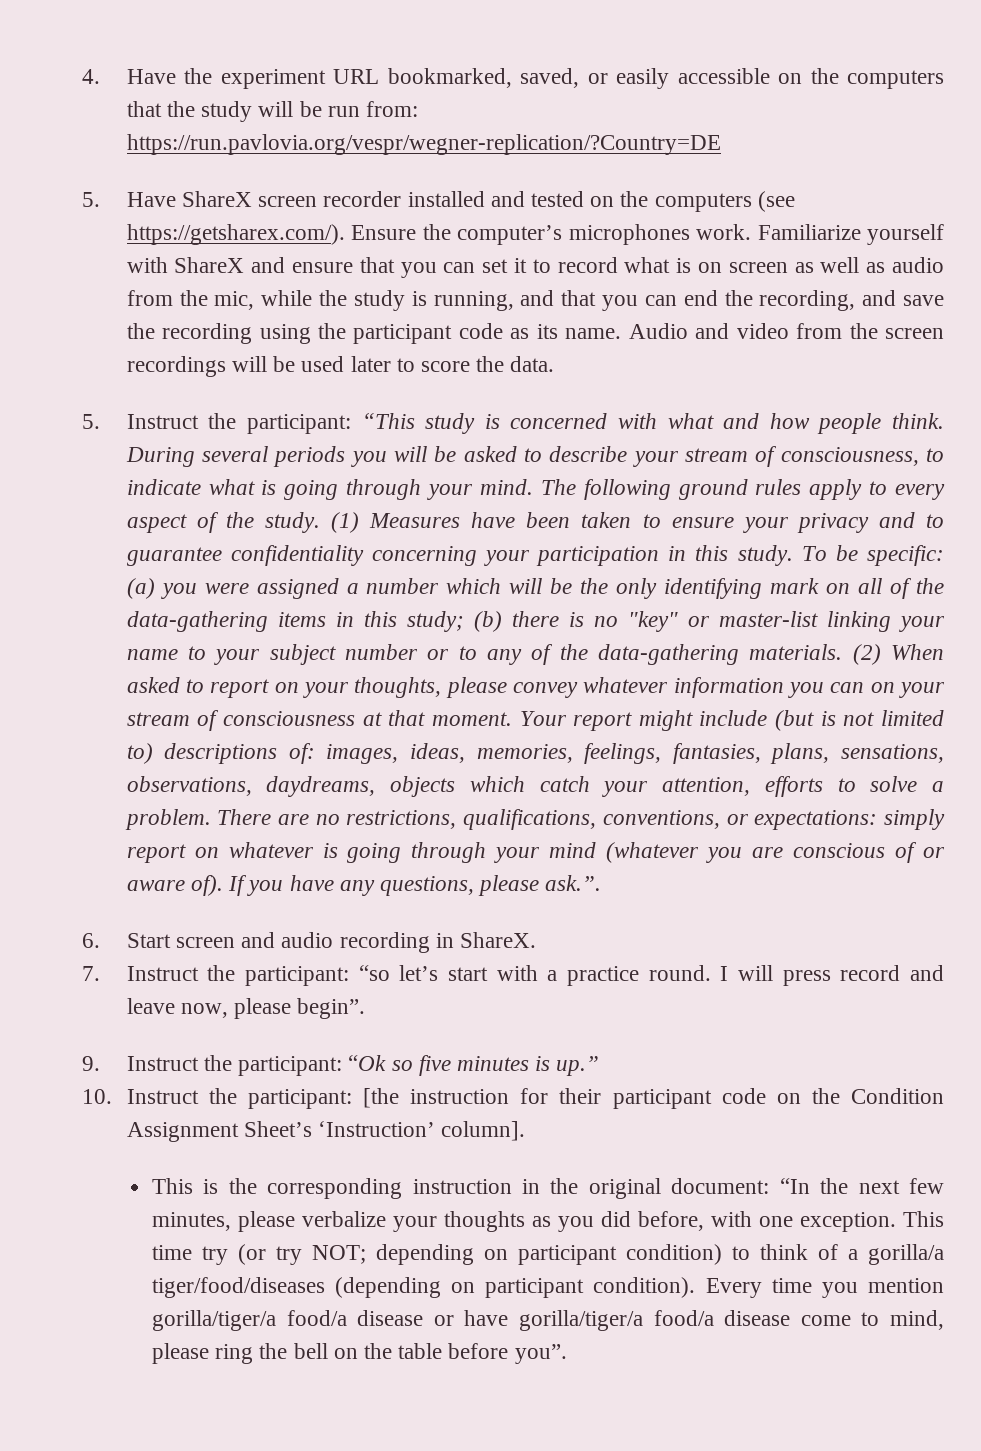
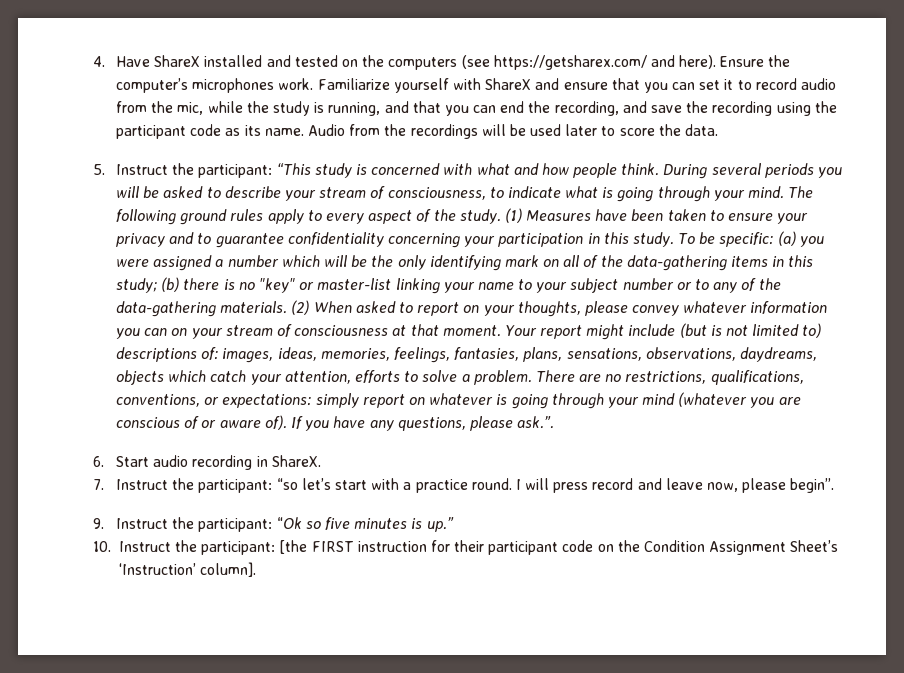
- 4. Have the experiment URL bookmarked, saved, or easily accessible on the computers that the study will be run from: https://run.pavlovia.org/vespr/wegner-replication/?Country=DE
- 5. Have ShareX screen recorder installed and tested on the computers (see https://getsharex.com/). Ensure the computer’s microphones work.
+ 4. Have ShareX installed and tested on the computers (see https://getsharex.com/ and here). Ensure the computer’s microphones work.
- Familiarize yourself with ShareX and ensure that you can set it to record what is on screen as well as audio from the mic, while the study is running, and that you can end the recording, and save the recording using the participant code as its name.
+ Familiarize yourself with ShareX and ensure that you can set it to record audio from the mic, while the study is running, and that you can end the recording, and save the recording using the participant code as its name.
- Audio and video from the screen recordings will be used later to score the data.
+ Audio from the recordings will be used later to score the data.
- 6. Start screen and audio recording in ShareX.
+ 6. Start audio recording in ShareX.
- 10. Instruct the participant: [the instruction for their participant code on the Condition Assignment Sheet’s ‘Instruction’ column].
+ 10. Instruct the participant: [the FIRST instruction for their participant code on the Condition Assignment Sheet’s ‘Instruction’ column].
- This is the corresponding instruction in the original document: “In the next few minutes, please verbalize your thoughts as you did before, with one exception. This time try (or try NOT; depending on participant condition) to think of a gorilla/a tiger/food/diseases (depending on participant condition). Every time you mention gorilla/tiger/a food/a disease or have gorilla/tiger/a food/a disease come to mind, please ring the bell on the table before you”.

